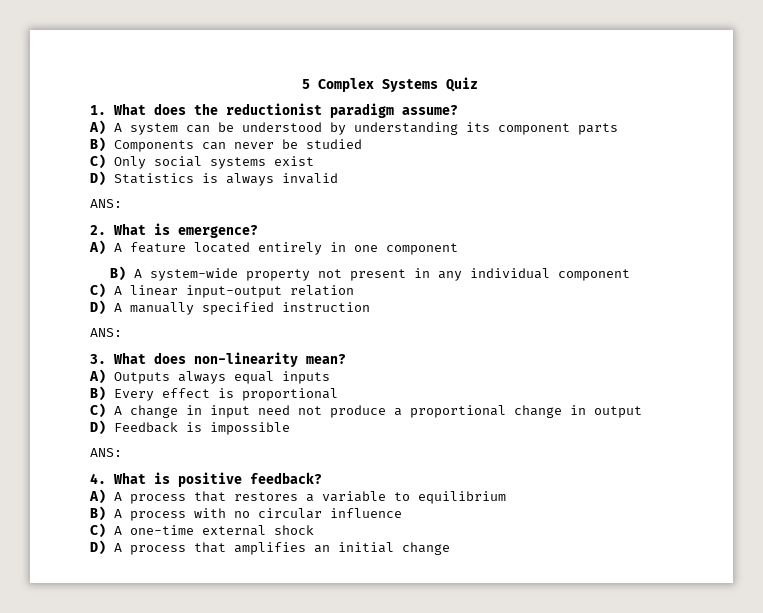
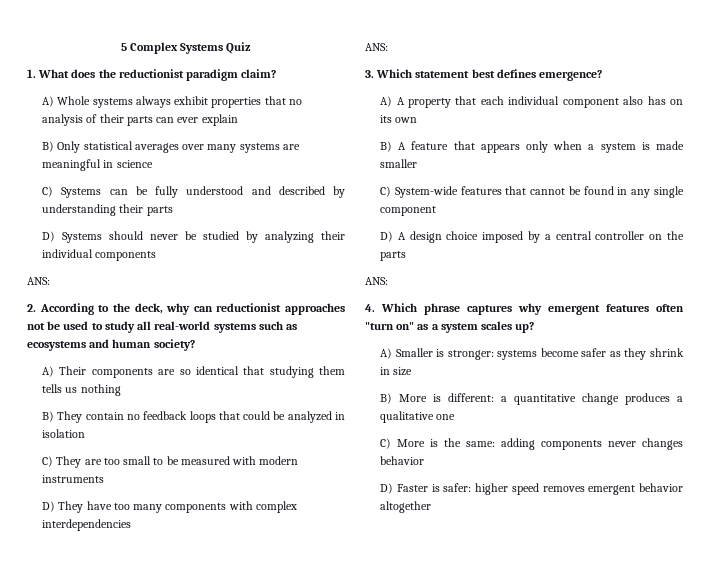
- 1. What does the reductionist paradigm assume?
- A) A system can be understood by understanding its component parts
- B) Components can never be studied
- C) Only social systems exist
- D) Statistics is always invalid
+ 1. What does the reductionist paradigm claim?
+ A) Whole systems always exhibit properties that no analysis of their parts can ever explain
+ B) Only statistical averages over many systems are meaningful in science
+ C) Systems can be fully understood and described by understanding their parts
+ D) Systems should never be studied by analyzing their individual components
  ANS:
- 2. What is emergence?
- A) A feature located entirely in one component
- B) A system-wide property not present in any individual component
- C) A linear input-output relation
- D) A manually specified instruction
+ 2. According to the deck, why can reductionist approaches not be used to study all real-world systems such as ecosystems and human society?
+ A) Their components are so identical that studying them tells us nothing
+ B) They contain no feedback loops that could be analyzed in isolation
+ C) They are too small to be measured with modern instruments
+ D) They have too many components with complex interdependencies
  ANS:
- 3. What does non-linearity mean?
- A) Outputs always equal inputs
- B) Every effect is proportional
- C) A change in input need not produce a proportional change in output
- D) Feedback is impossible
+ 3. Which statement best defines emergence?
+ A) A property that each individual component also has on its own
+ B) A feature that appears only when a system is made smaller
+ C) System-wide features that cannot be found in any single component
+ D) A design choice imposed by a central controller on the parts
  ANS:
- 4. What is positive feedback?
- A) A process that restores a variable to equilibrium
- B) A process with no circular influence
- C) A one-time external shock
- D) A process that amplifies an initial change
+ 4. Which phrase captures why emergent features often "turn on" as a system scales up?
+ A) Smaller is stronger: systems become safer as they shrink in size
+ B) More is different: a quantitative change produces a qualitative one
+ C) More is the same: adding components never changes behavior
+ D) Faster is safer: higher speed removes emergent behavior altogether

